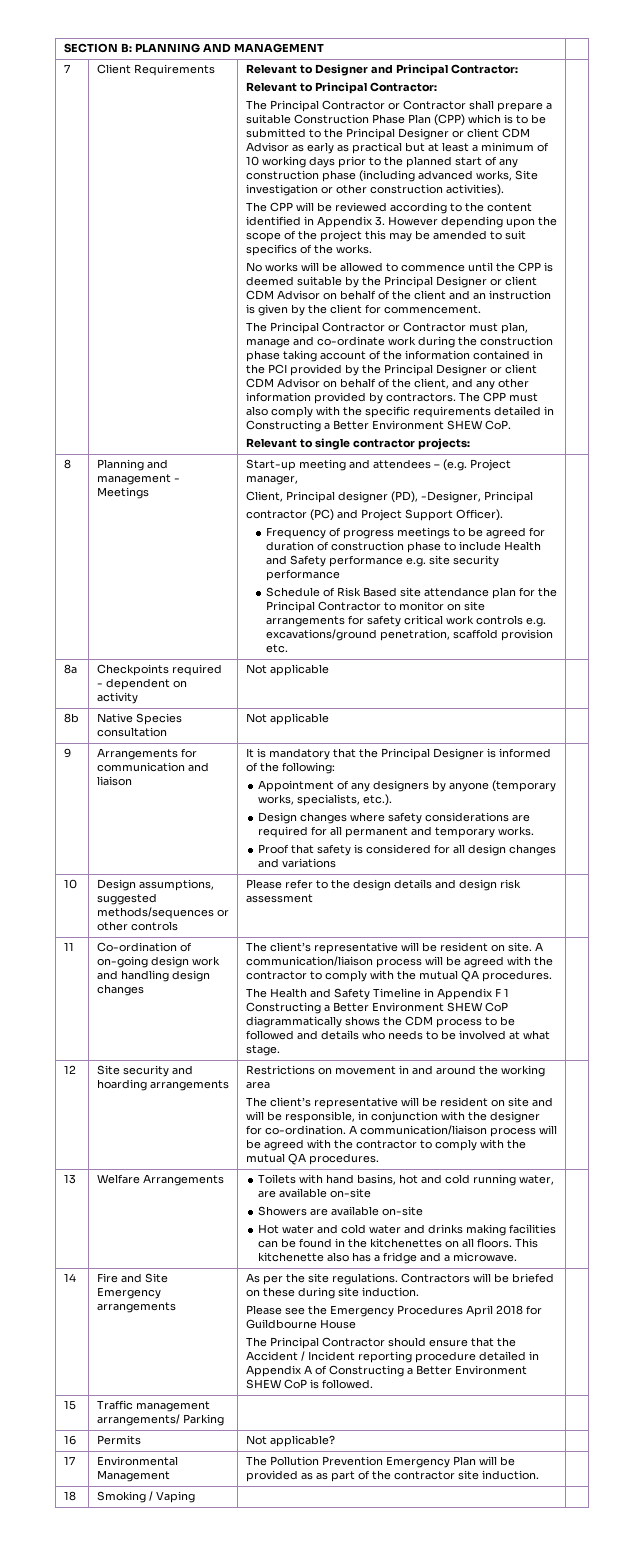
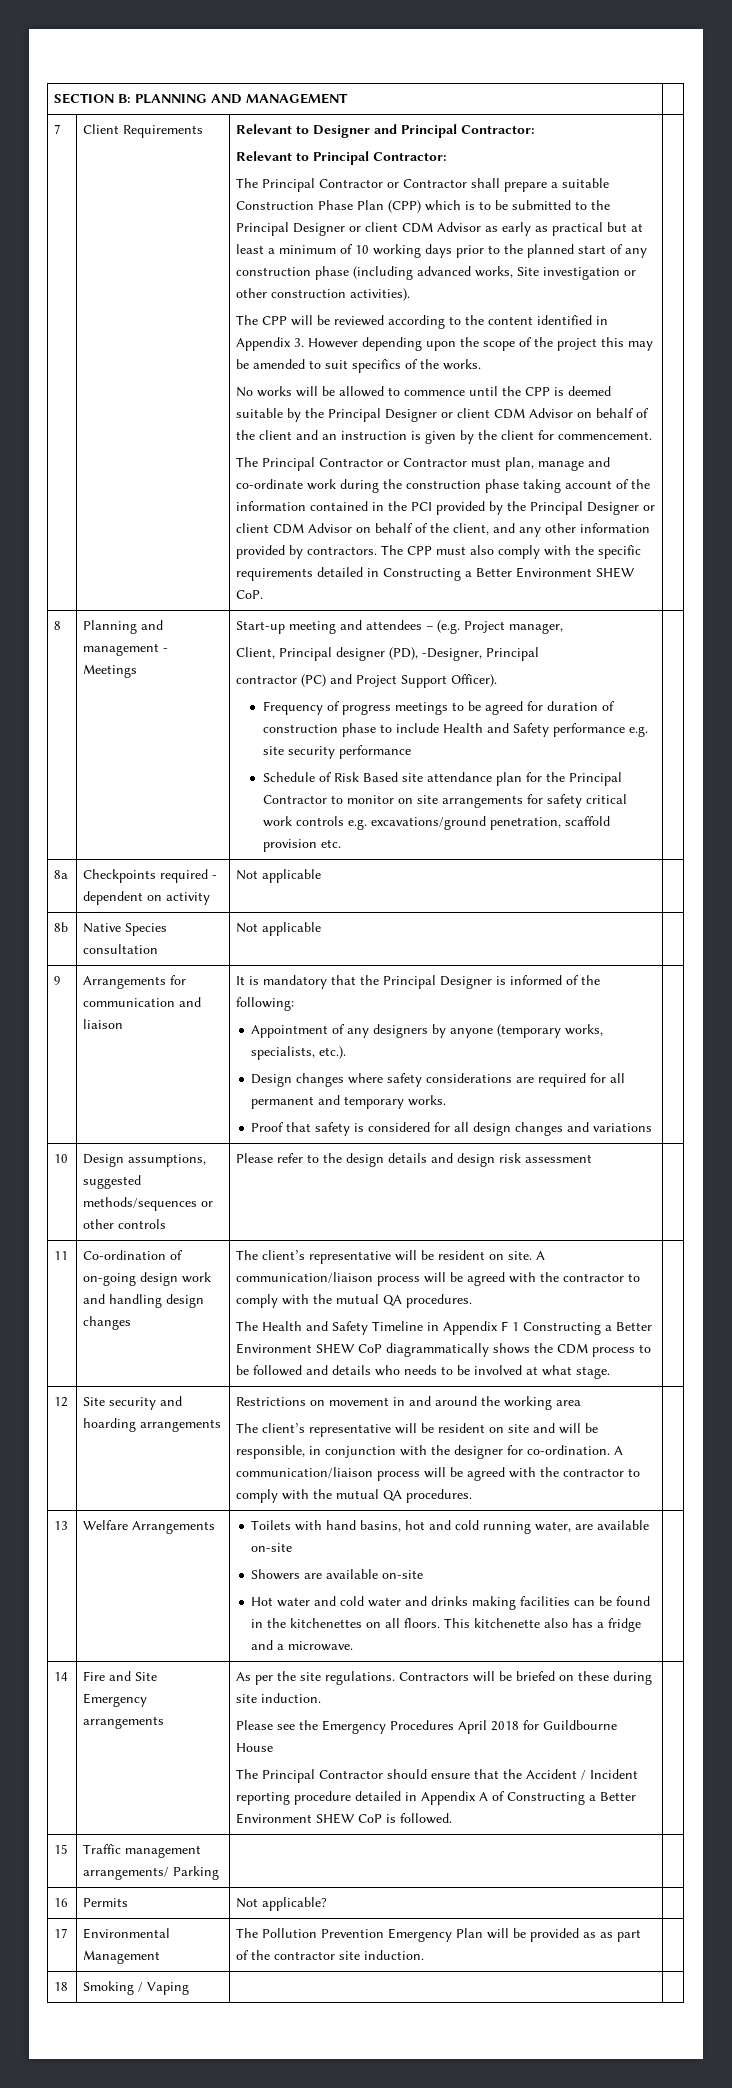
- Relevant to single contractor projects:

